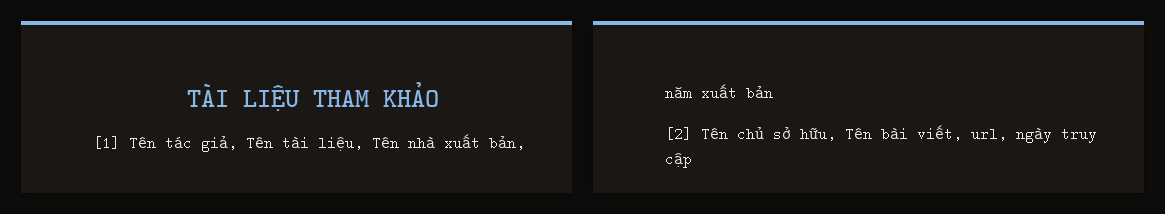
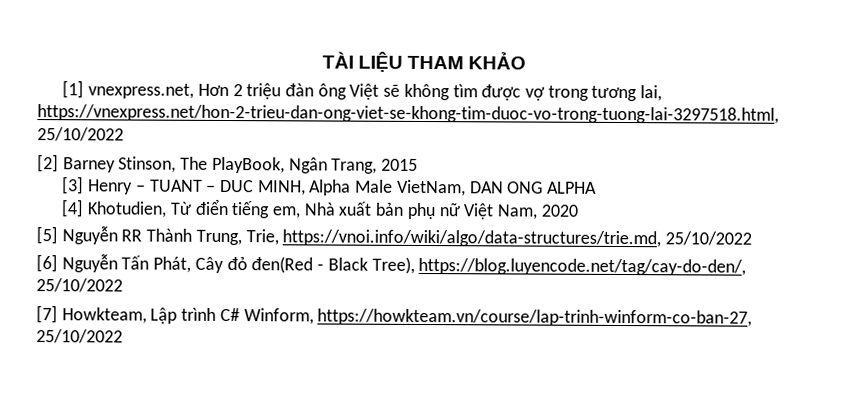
- [1] Tên tác giả, Tên tài liệu, Tên nhà xuất bản, năm xuất bản
- [2] Tên chủ sở hữu, Tên bài viết, url, ngày truy cập
+ [1] vnexpress.net, Hơn 2 triệu đàn ông Việt sẽ không tìm được vợ trong tương lai, https://vnexpress.net/hon-2-trieu-dan-ong-viet-se-khong-tim-duoc-vo-trong-tuong-lai-3297518.html, 25/10/2022
+ [2] Barney Stinson, The PlayBook, Ngân Trang, 2015
+ [3] Henry – TUANT – DUC MINH, Alpha Male VietNam, DAN ONG ALPHA
+ [4] Khotudien, Từ điển tiếng em, Nhà xuất bản phụ nữ Việt Nam, 2020
+ [5] Nguyễn RR Thành Trung, Trie, https://vnoi.info/wiki/algo/data-structures/trie.md, 25/10/2022
+ [6] Nguyễn Tấn Phát, Cây đỏ đen(Red - Black Tree), https://blog.luyencode.net/tag/cay-do-den/, 25/10/2022
+ [7] Howkteam, Lập trình C# Winform, https://howkteam.vn/course/lap-trinh-winform-co-ban-27, 25/10/2022

